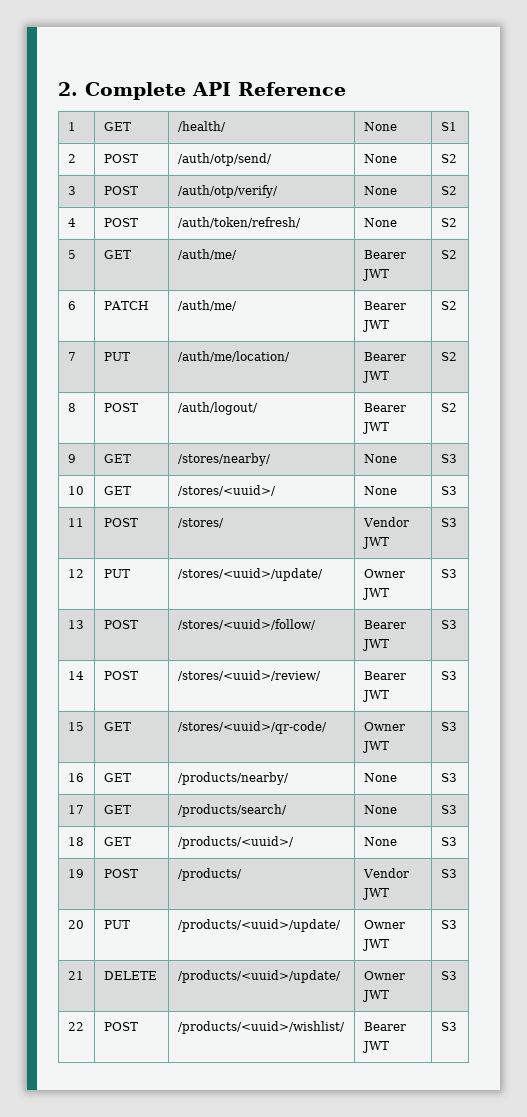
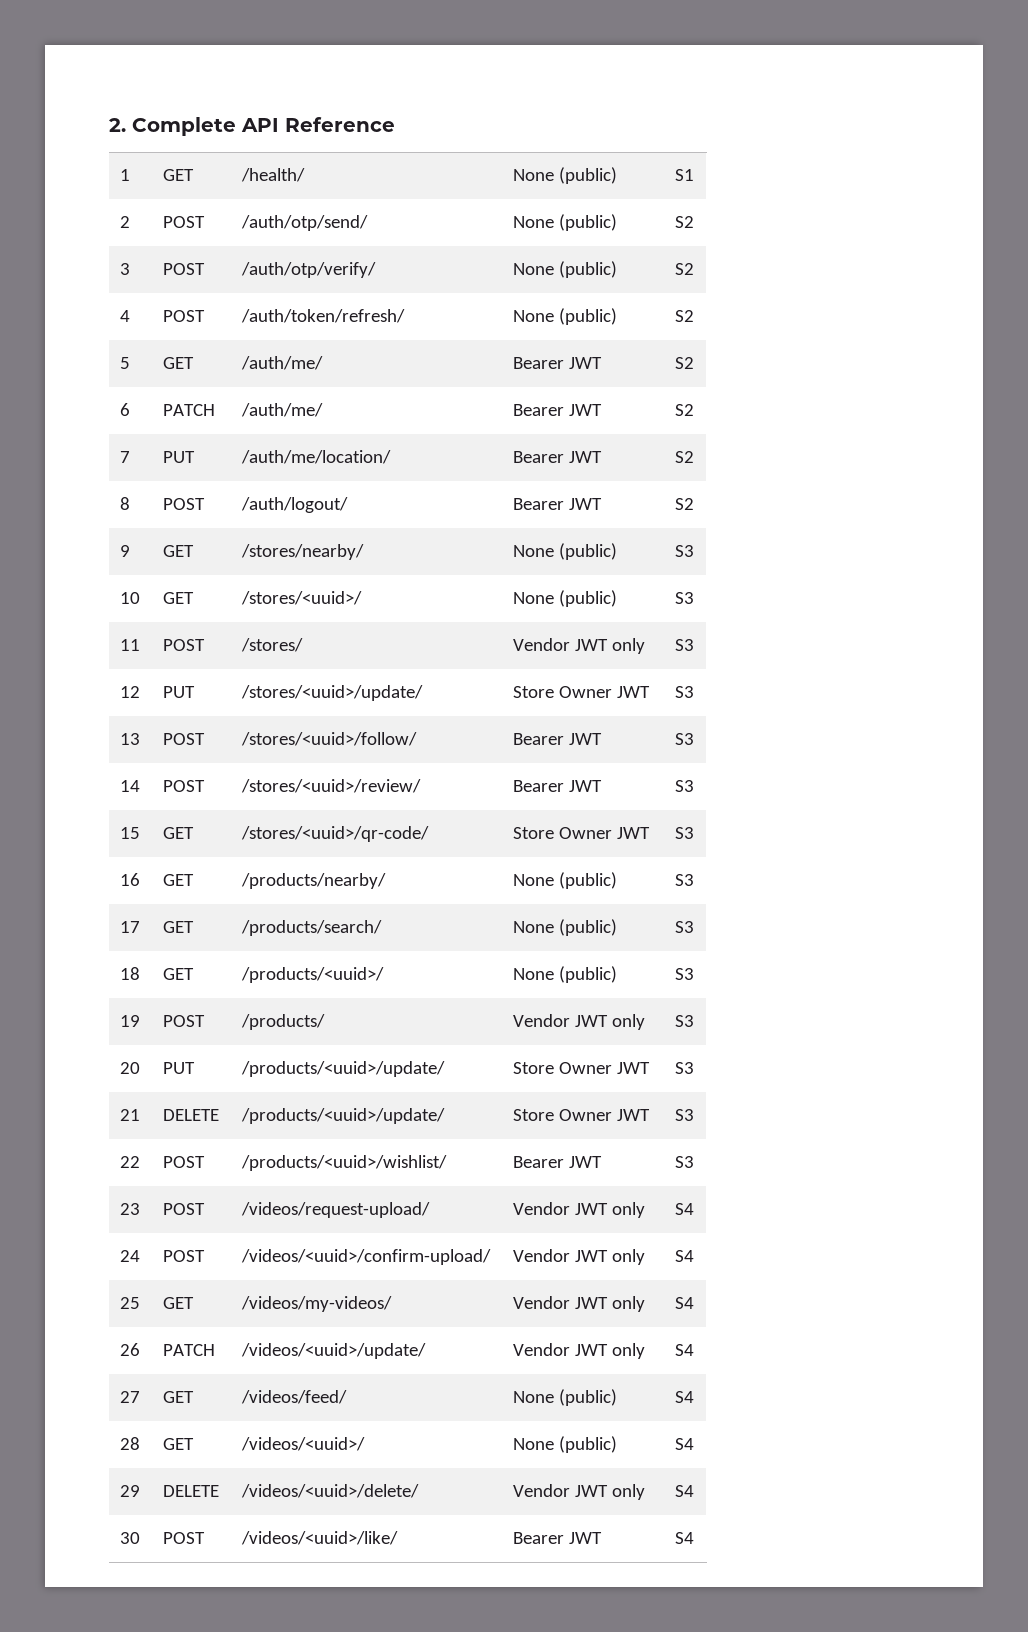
- 1 | GET | /health/ | None | S1
+ 1 | GET | /health/ | None (public) | S1
- 2 | POST | /auth/otp/send/ | None | S2
+ 2 | POST | /auth/otp/send/ | None (public) | S2
- 3 | POST | /auth/otp/verify/ | None | S2
+ 3 | POST | /auth/otp/verify/ | None (public) | S2
- 4 | POST | /auth/token/refresh/ | None | S2
+ 4 | POST | /auth/token/refresh/ | None (public) | S2
- 9 | GET | /stores/nearby/ | None | S3
+ 9 | GET | /stores/nearby/ | None (public) | S3
- 10 | GET | /stores/<uuid>/ | None | S3
+ 10 | GET | /stores/<uuid>/ | None (public) | S3
- 11 | POST | /stores/ | Vendor JWT | S3
+ 11 | POST | /stores/ | Vendor JWT only | S3
- 12 | PUT | /stores/<uuid>/update/ | Owner JWT | S3
+ 12 | PUT | /stores/<uuid>/update/ | Store Owner JWT | S3
- 15 | GET | /stores/<uuid>/qr-code/ | Owner JWT | S3
+ 15 | GET | /stores/<uuid>/qr-code/ | Store Owner JWT | S3
- 16 | GET | /products/nearby/ | None | S3
+ 16 | GET | /products/nearby/ | None (public) | S3
- 17 | GET | /products/search/ | None | S3
+ 17 | GET | /products/search/ | None (public) | S3
- 18 | GET | /products/<uuid>/ | None | S3
+ 18 | GET | /products/<uuid>/ | None (public) | S3
- 19 | POST | /products/ | Vendor JWT | S3
+ 19 | POST | /products/ | Vendor JWT only | S3
- 20 | PUT | /products/<uuid>/update/ | Owner JWT | S3
+ 20 | PUT | /products/<uuid>/update/ | Store Owner JWT | S3
- 21 | DELETE | /products/<uuid>/update/ | Owner JWT | S3
+ 21 | DELETE | /products/<uuid>/update/ | Store Owner JWT | S3
+ 23 | POST | /videos/request-upload/ | Vendor JWT only | S4
+ 24 | POST | /videos/<uuid>/confirm-upload/ | Vendor JWT only | S4
+ 25 | GET | /videos/my-videos/ | Vendor JWT only | S4
+ 26 | PATCH | /videos/<uuid>/update/ | Vendor JWT only | S4
+ 27 | GET | /videos/feed/ | None (public) | S4
+ 28 | GET | /videos/<uuid>/ | None (public) | S4
+ 29 | DELETE | /videos/<uuid>/delete/ | Vendor JWT only | S4
+ 30 | POST | /videos/<uuid>/like/ | Bearer JWT | S4

